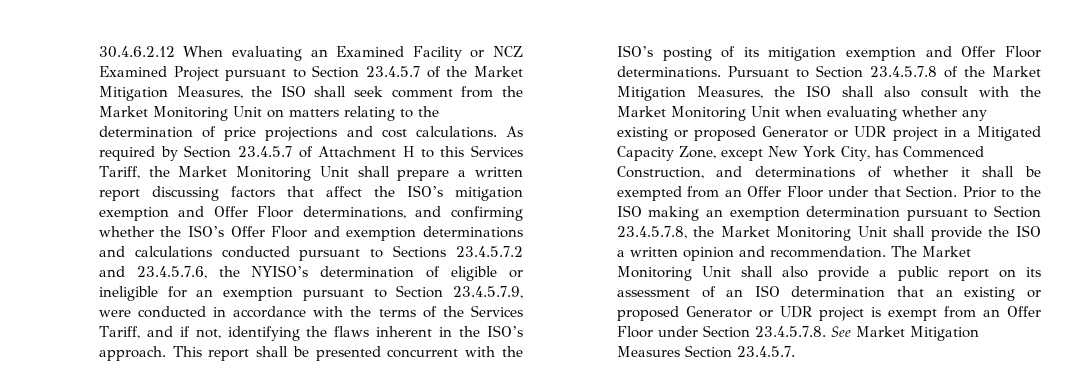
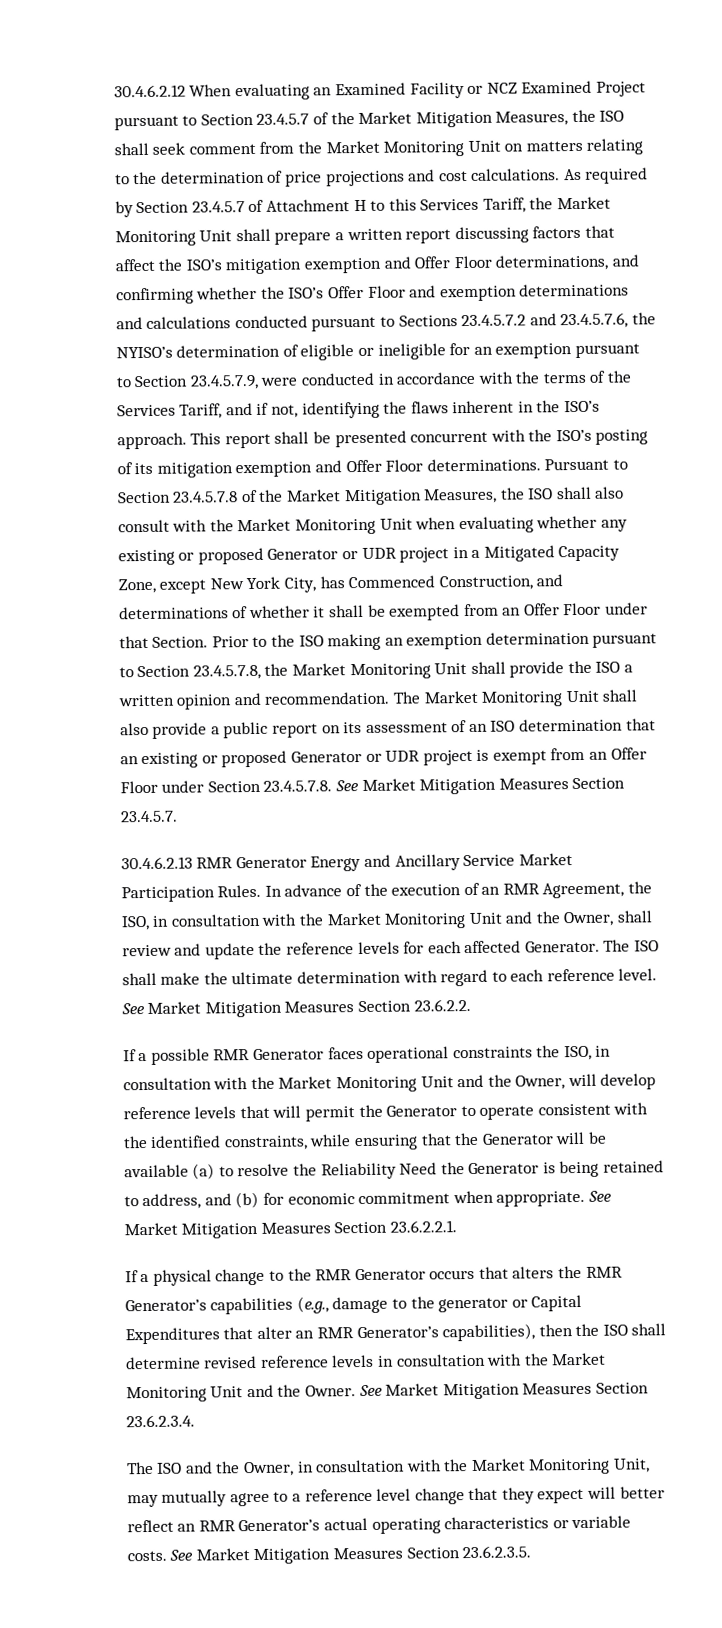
+ 30.4.6.2.13 RMR Generator Energy and Ancillary Service Market Participation Rules. In advance of the execution of an RMR Agreement, the ISO, in consultation with the Market Monitoring Unit and the Owner, shall review and update the reference levels for each affected Generator. The ISO shall make the ultimate determination with regard to each reference level. See Market Mitigation Measures Section 23.6.2.2.
+ If a possible RMR Generator faces operational constraints the ISO, in consultation with the Market Monitoring Unit and the Owner, will develop reference levels that will permit the Generator to operate consistent with the identified constraints, while ensuring that the Generator will be available (a) to resolve the Reliability Need the Generator is being retained to address, and (b) for economic commitment when appropriate. See Market Mitigation Measures Section 23.6.2.2.1.
+ If a physical change to the RMR Generator occurs that alters the RMR Generator’s capabilities (e.g., damage to the generator or Capital Expenditures that alter an RMR Generator’s capabilities), then the ISO shall determine revised reference levels in consultation with the Market Monitoring Unit and the Owner. See Market Mitigation Measures Section 23.6.2.3.4.
+ The ISO and the Owner, in consultation with the Market Monitoring Unit, may mutually agree to a reference level change that they expect will better reflect an RMR Generator’s actual operating characteristics or variable costs. See Market Mitigation Measures Section 23.6.2.3.5.

